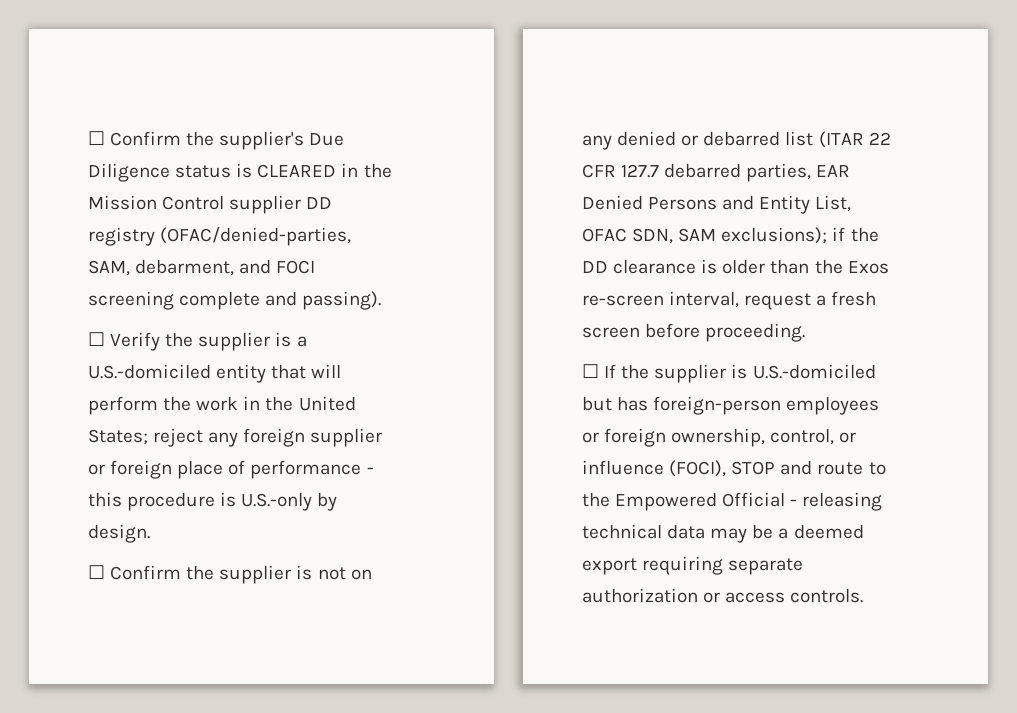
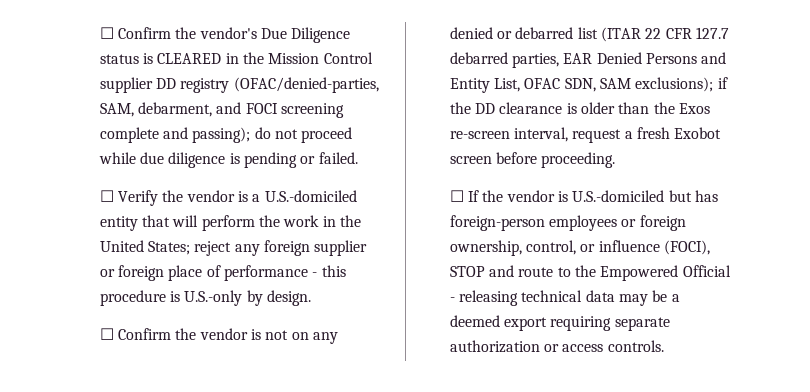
- ☐ Confirm the supplier's Due Diligence status is CLEARED in the Mission Control supplier DD registry (OFAC/denied-parties, SAM, debarment, and FOCI screening complete and passing).
+ ☐ Confirm the vendor's Due Diligence status is CLEARED in the Mission Control supplier DD registry (OFAC/denied-parties, SAM, debarment, and FOCI screening complete and passing); do not proceed while due diligence is pending or failed.
- ☐ Verify the supplier is a U.S.-domiciled entity that will perform the work in the United States; reject any foreign supplier or foreign place of performance - this procedure is U.S.-only by design.
+ ☐ Verify the vendor is a U.S.-domiciled entity that will perform the work in the United States; reject any foreign supplier or foreign place of performance - this procedure is U.S.-only by design.
- ☐ Confirm the supplier is not on any denied or debarred list (ITAR 22 CFR 127.7 debarred parties, EAR Denied Persons and Entity List, OFAC SDN, SAM exclusions); if the DD clearance is older than the Exos re-screen interval, request a fresh screen before proceeding.
+ ☐ Confirm the vendor is not on any denied or debarred list (ITAR 22 CFR 127.7 debarred parties, EAR Denied Persons and Entity List, OFAC SDN, SAM exclusions); if the DD clearance is older than the Exos re-screen interval, request a fresh Exobot screen before proceeding.
- ☐ If the supplier is U.S.-domiciled but has foreign-person employees or foreign ownership, control, or influence (FOCI), STOP and route to the Empowered Official - releasing technical data may be a deemed export requiring separate authorization or access controls.
+ ☐ If the vendor is U.S.-domiciled but has foreign-person employees or foreign ownership, control, or influence (FOCI), STOP and route to the Empowered Official - releasing technical data may be a deemed export requiring separate authorization or access controls.

